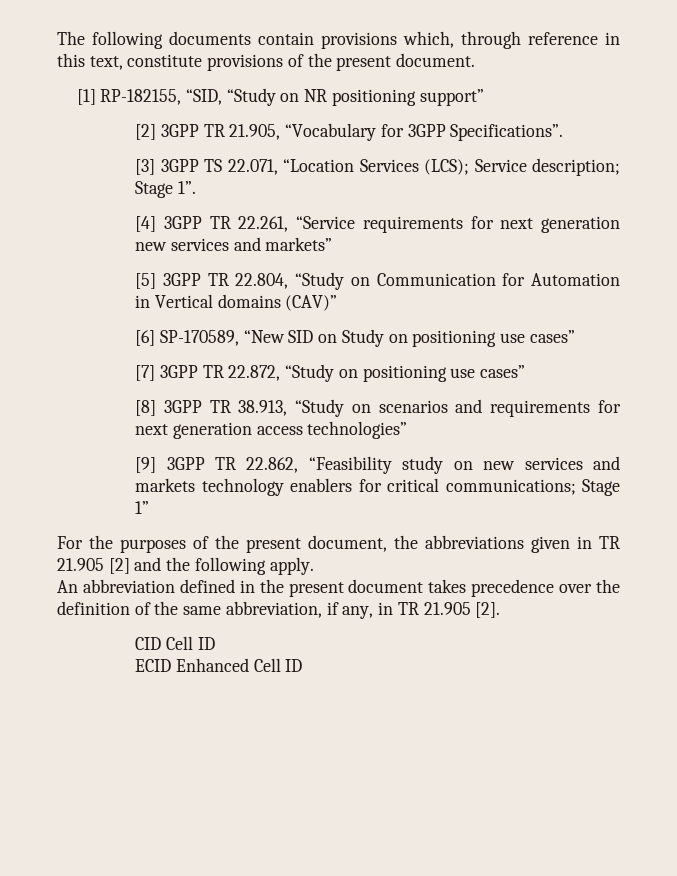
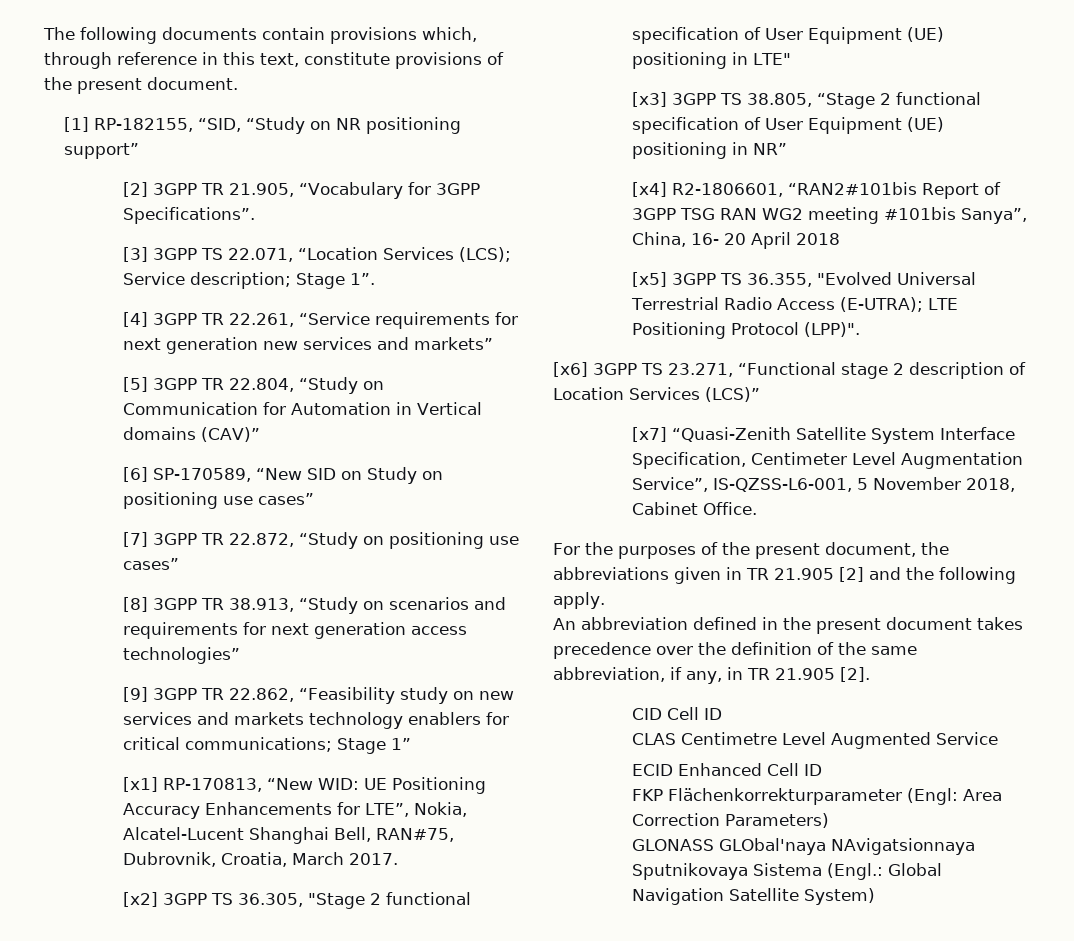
+ [x1] RP-170813, “New WID: UE Positioning Accuracy Enhancements for LTE”, Nokia, Alcatel-Lucent Shanghai Bell, RAN#75, Dubrovnik, Croatia, March 2017.
+ [x2] 3GPP TS 36.305, "Stage 2 functional specification of User Equipment (UE) positioning in LTE"
+ [x3] 3GPP TS 38.805, “Stage 2 functional specification of User Equipment (UE) positioning in NR”
+ [x4] R2-1806601, “RAN2#101bis Report of 3GPP TSG RAN WG2 meeting #101bis Sanya”, China, 16- 20 April 2018
+ [x5] 3GPP TS 36.355, "Evolved Universal Terrestrial Radio Access (E-UTRA); LTE Positioning Protocol (LPP)".
+ [x6] 3GPP TS 23.271, “Functional stage 2 description of Location Services (LCS)”
+ [x7] “Quasi-Zenith Satellite System Interface Specification, Centimeter Level Augmentation Service”, IS-QZSS-L6-001, 5 November 2018, Cabinet Office.
+ CLAS Centimetre Level Augmented Service
+ FKP Flächenkorrekturparameter (Engl: Area Correction Parameters)
+ GLONASS GLObal'naya NAvigatsionnaya Sputnikovaya Sistema (Engl.: Global Navigation Satellite System)

